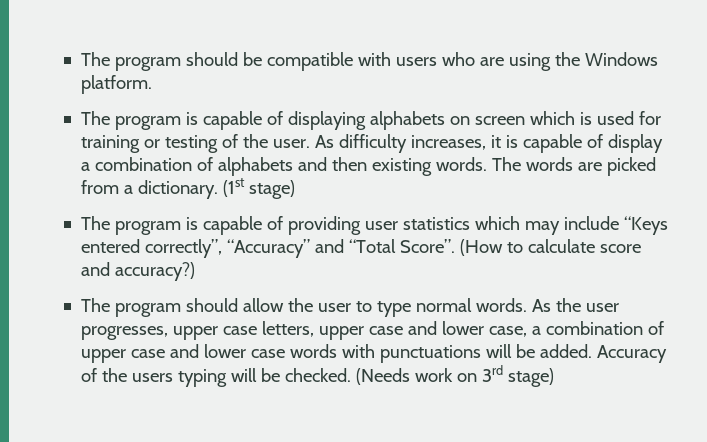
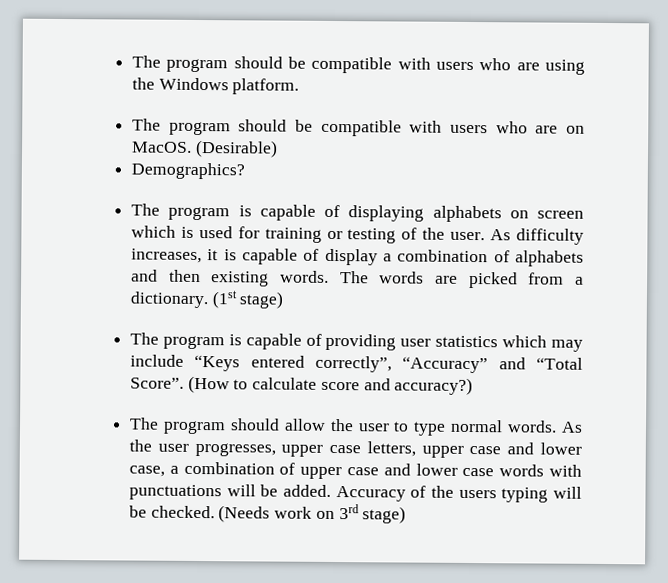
+ The program should be compatible with users who are on MacOS. (Desirable)
+ Demographics?

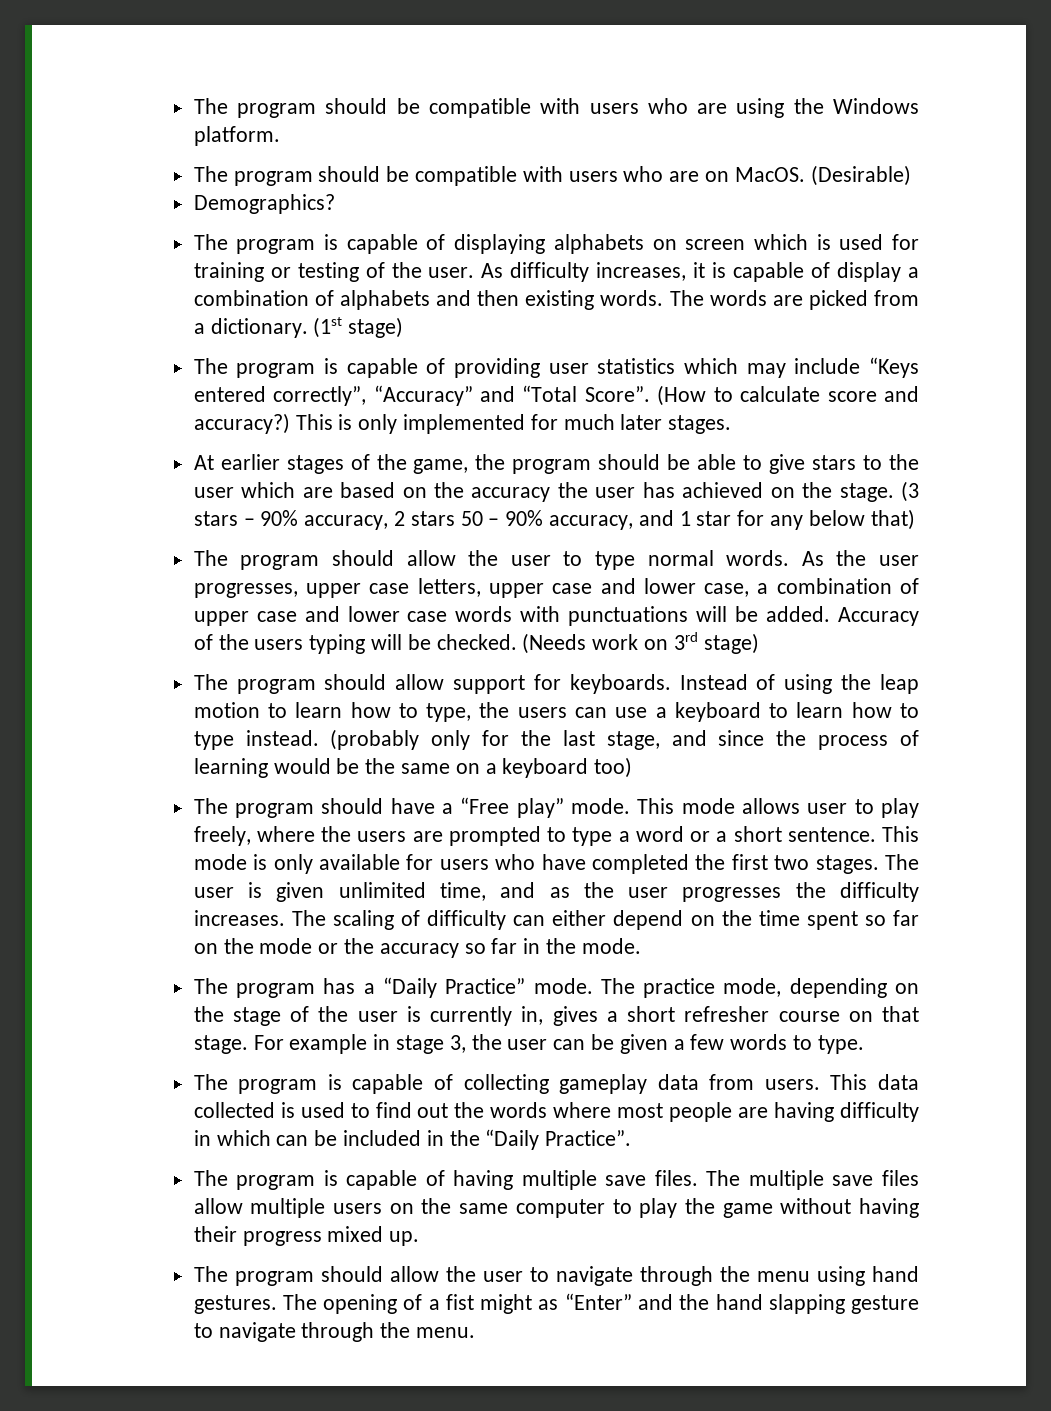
+ This is only implemented for much later stages.
+ At earlier stages of the game, the program should be able to give stars to the user which are based on the accuracy the user has achieved on the stage. (3 stars – 90% accuracy, 2 stars 50 – 90% accuracy, and 1 star for any below that)
+ The program should allow support for keyboards. Instead of using the leap motion to learn how to type, the users can use a keyboard to learn how to type instead. (probably only for the last stage, and since the process of learning would be the same on a keyboard too)
+ The program should have a “Free play” mode. This mode allows user to play freely, where the users are prompted to type a word or a short sentence. This mode is only available for users who have completed the first two stages. The user is given unlimited time, and as the user progresses the difficulty increases. The scaling of difficulty can either depend on the time spent so far on the mode or the accuracy so far in the mode.
+ The program has a “Daily Practice” mode. The practice mode, depending on the stage of the user is currently in, gives a short refresher course on that stage. For example in stage 3, the user can be given a few words to type.
+ The program is capable of collecting gameplay data from users. This data collected is used to find out the words where most people are having difficulty in which can be included in the “Daily Practice”.
+ The program is capable of having multiple save files. The multiple save files allow multiple users on the same computer to play the game without having their progress mixed up.
+ The program should allow the user to navigate through the menu using hand gestures. The opening of a fist might as “Enter” and the hand slapping gesture to navigate through the menu.

